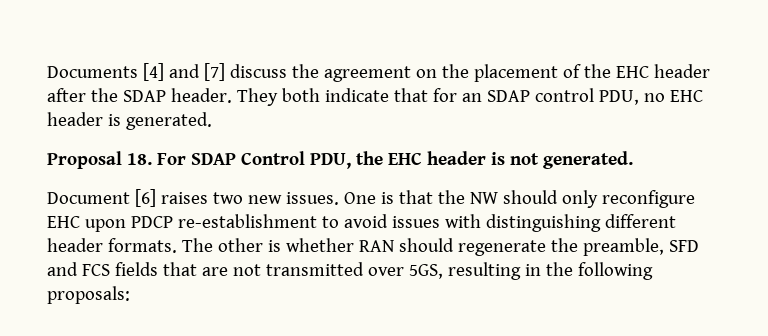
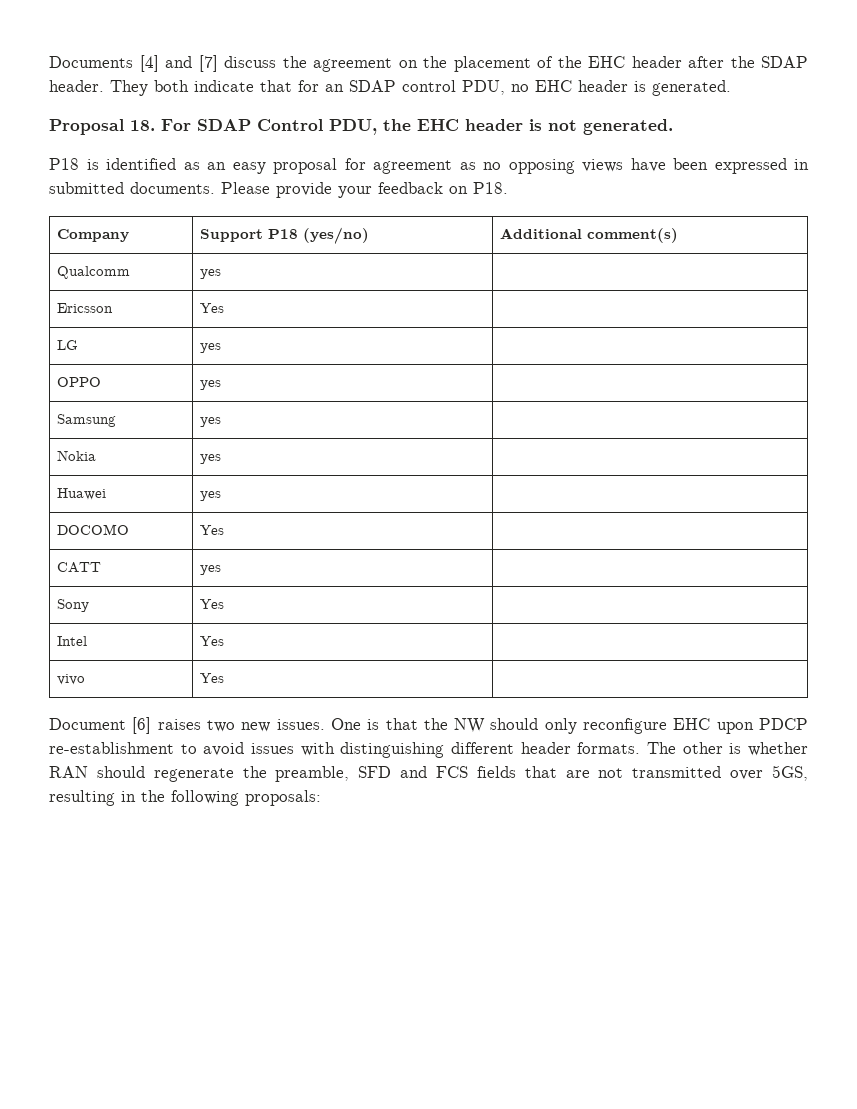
+ P18 is identified as an easy proposal for agreement as no opposing views have been expressed in submitted documents. Please provide your feedback on P18.
+ Company | Support P18 (yes/no) | Additional comment(s)
+ Qualcomm | yes |
+ Ericsson | Yes |
+ LG | yes |
+ OPPO | yes |
+ Samsung | yes |
+ Nokia | yes |
+ Huawei | yes |
+ DOCOMO | Yes |
+ CATT | yes |
+ Sony | Yes |
+ Intel | Yes |
+ vivo | Yes |

